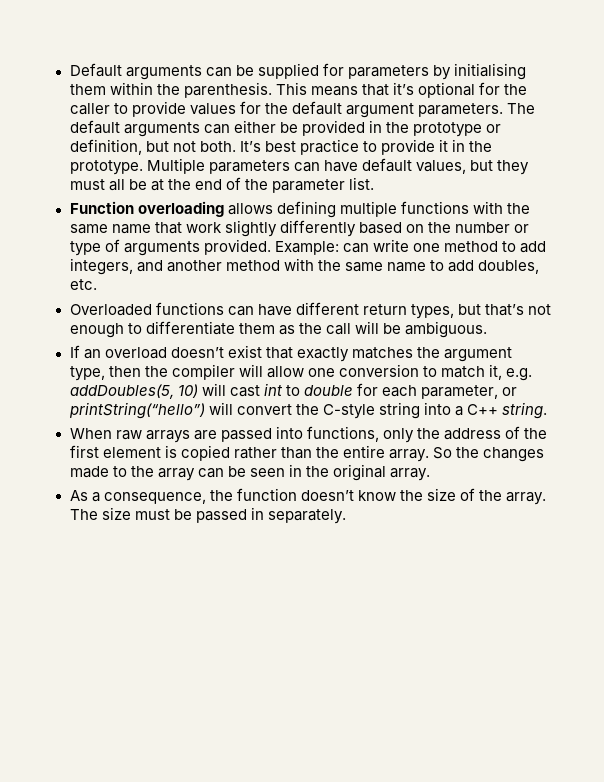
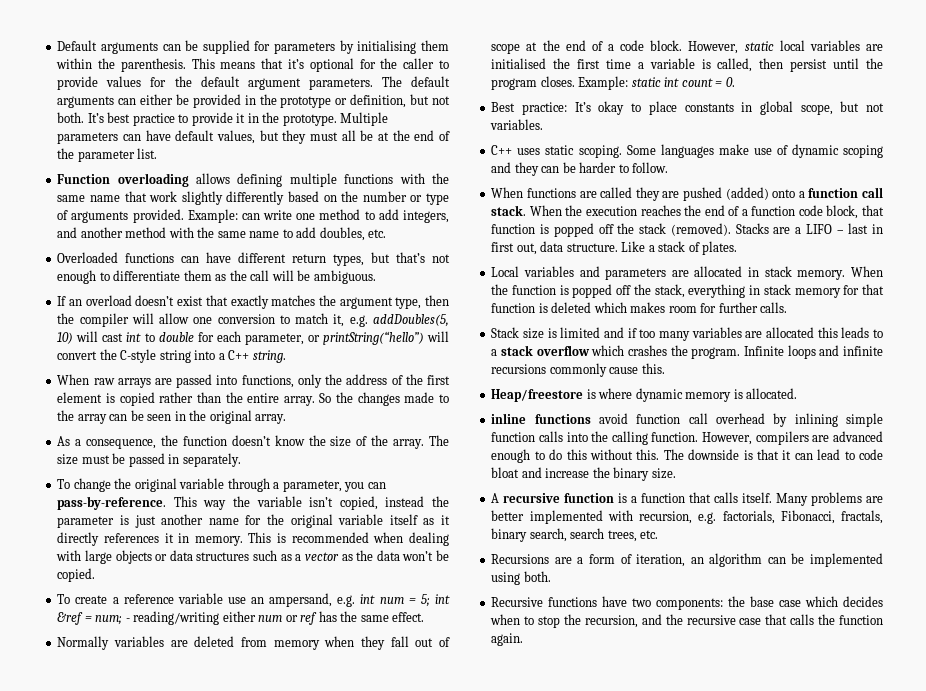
+ To change the original variable through a parameter, you can pass-by-reference. This way the variable isn’t copied, instead the parameter is just another name for the original variable itself as it directly references it in memory. This is recommended when dealing with large objects or data structures such as a vector as the data won’t be copied.
+ To create a reference variable use an ampersand, e.g. int num = 5; int &ref = num; - reading/writing either num or ref has the same effect.
+ Normally variables are deleted from memory when they fall out of scope at the end of a code block. However, static local variables are initialised the first time a variable is called, then persist until the program closes. Example: static int count = 0.
+ Best practice: It’s okay to place constants in global scope, but not variables.
+ C++ uses static scoping. Some languages make use of dynamic scoping and they can be harder to follow.
+ When functions are called they are pushed (added) onto a function call stack. When the execution reaches the end of a function code block, that function is popped off the stack (removed). Stacks are a LIFO – last in first out, data structure. Like a stack of plates.
+ Local variables and parameters are allocated in stack memory. When the function is popped off the stack, everything in stack memory for that function is deleted which makes room for further calls.
+ Stack size is limited and if too many variables are allocated this leads to a stack overflow which crashes the program. Infinite loops and infinite recursions commonly cause this.
+ Heap/freestore is where dynamic memory is allocated.
+ inline functions avoid function call overhead by inlining simple function calls into the calling function. However, compilers are advanced enough to do this without this. The downside is that it can lead to code bloat and increase the binary size.
+ A recursive function is a function that calls itself. Many problems are better implemented with recursion, e.g. factorials, Fibonacci, fractals, binary search, search trees, etc.
+ Recursions are a form of iteration, an algorithm can be implemented using both.
+ Recursive functions have two components: the base case which decides when to stop the recursion, and the recursive case that calls the function again.

